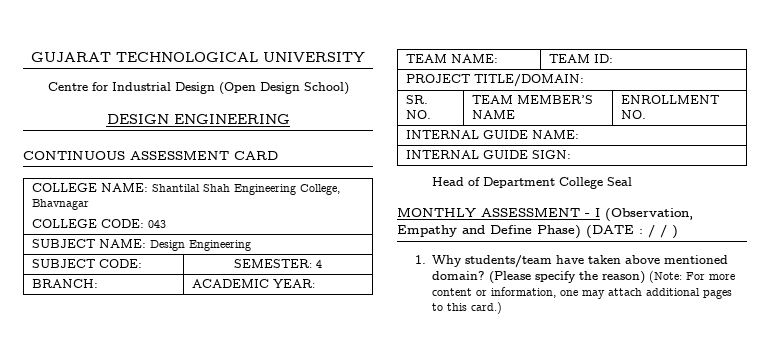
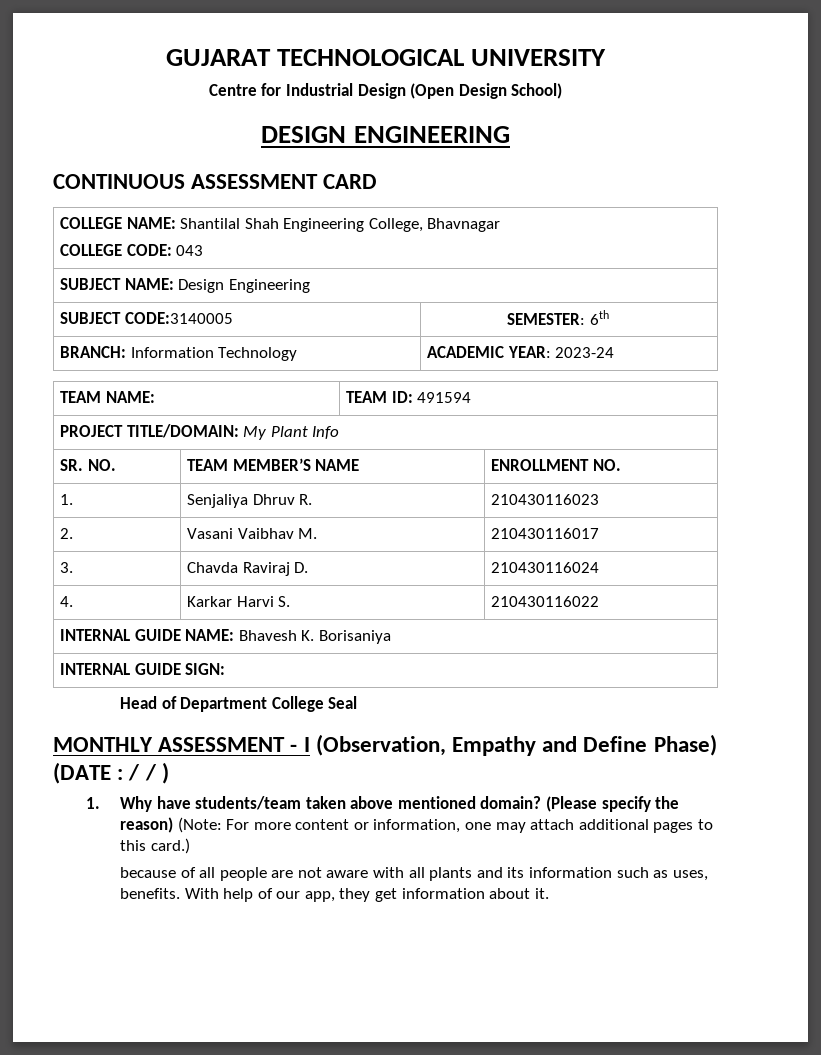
- SUBJECT CODE: | SEMESTER: 4
+ SUBJECT CODE:3140005 | SEMESTER: 6th
- BRANCH: | ACADEMIC YEAR:
+ BRANCH: Information Technology | ACADEMIC YEAR: 2023-24
- TEAM NAME: | TEAM ID:
+ TEAM NAME: | TEAM ID: 491594
- PROJECT TITLE/DOMAIN:
+ PROJECT TITLE/DOMAIN: My Plant Info
+ 1. | Senjaliya Dhruv R. | 210430116023
+ 2. | Vasani Vaibhav M. | 210430116017
+ 3. | Chavda Raviraj D. | 210430116024
+ 4. | Karkar Harvi S. | 210430116022
- INTERNAL GUIDE NAME:
+ INTERNAL GUIDE NAME: Bhavesh K. Borisaniya
- 1. Why students/team have taken above mentioned domain?
+ 1. Why have students/team taken above mentioned domain?
+ because of all people are not aware with all plants and its information such as uses, benefits. With help of our app, they get information about it.

